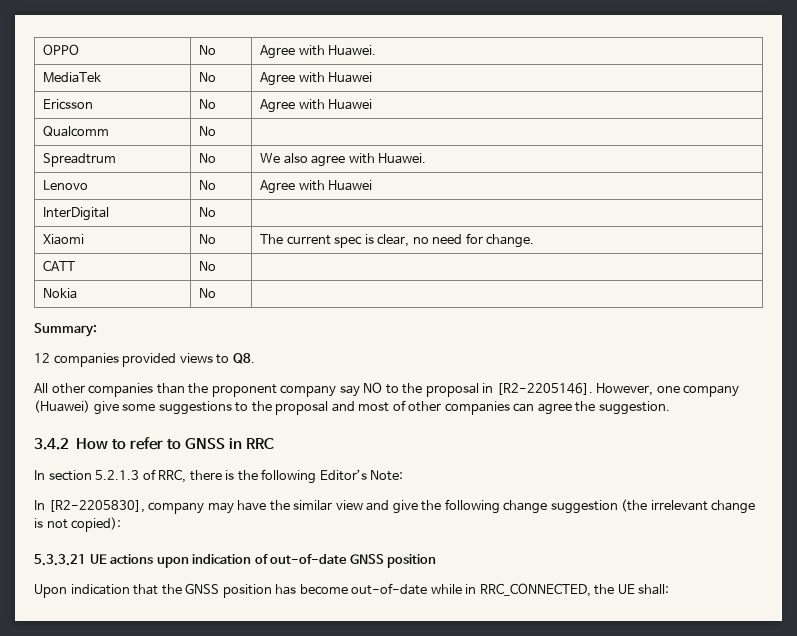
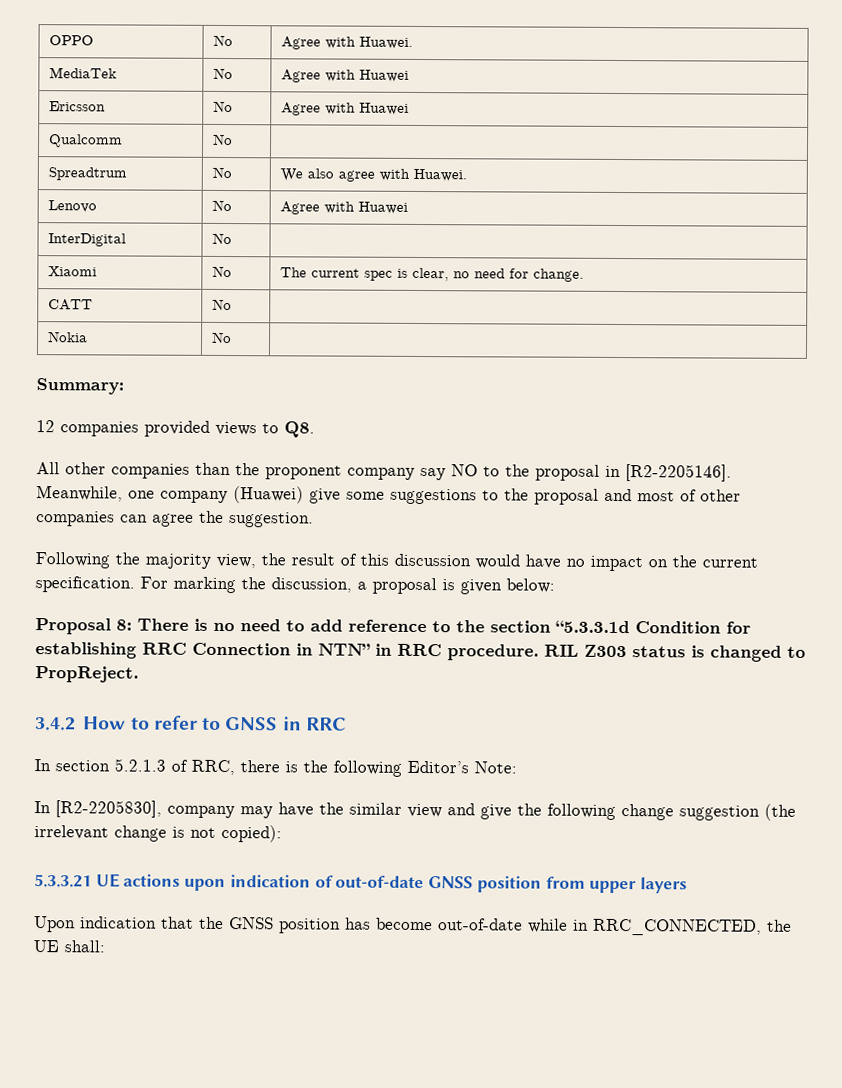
- However, one company (Huawei) give some suggestions to the proposal and most of other companies can agree the suggestion.
+ Meanwhile, one company (Huawei) give some suggestions to the proposal and most of other companies can agree the suggestion.
+ Following the majority view, the result of this discussion would have no impact on the current specification. For marking the discussion, a proposal is given below:
+ Proposal 8: There is no need to add reference to the section “5.3.3.1d Condition for establishing RRC Connection in NTN” in RRC procedure. RIL Z303 status is changed to PropReject.
- 5.3.3.21 UE actions upon indication of out-of-date GNSS position
+ 5.3.3.21 UE actions upon indication of out-of-date GNSS position from upper layers

